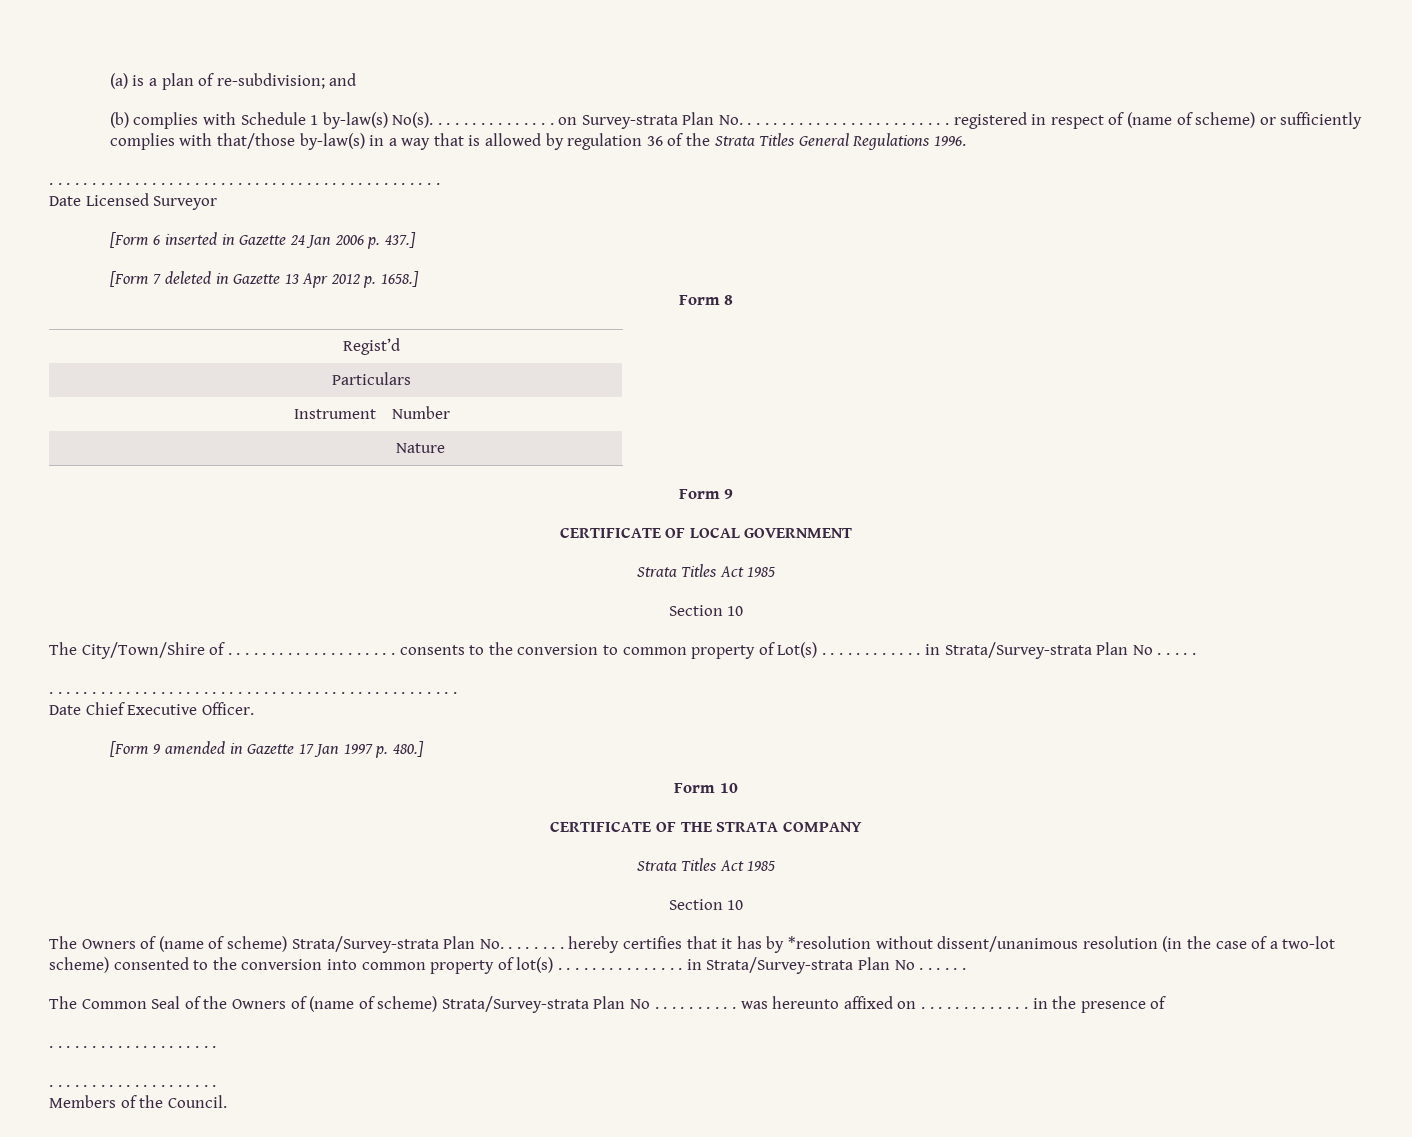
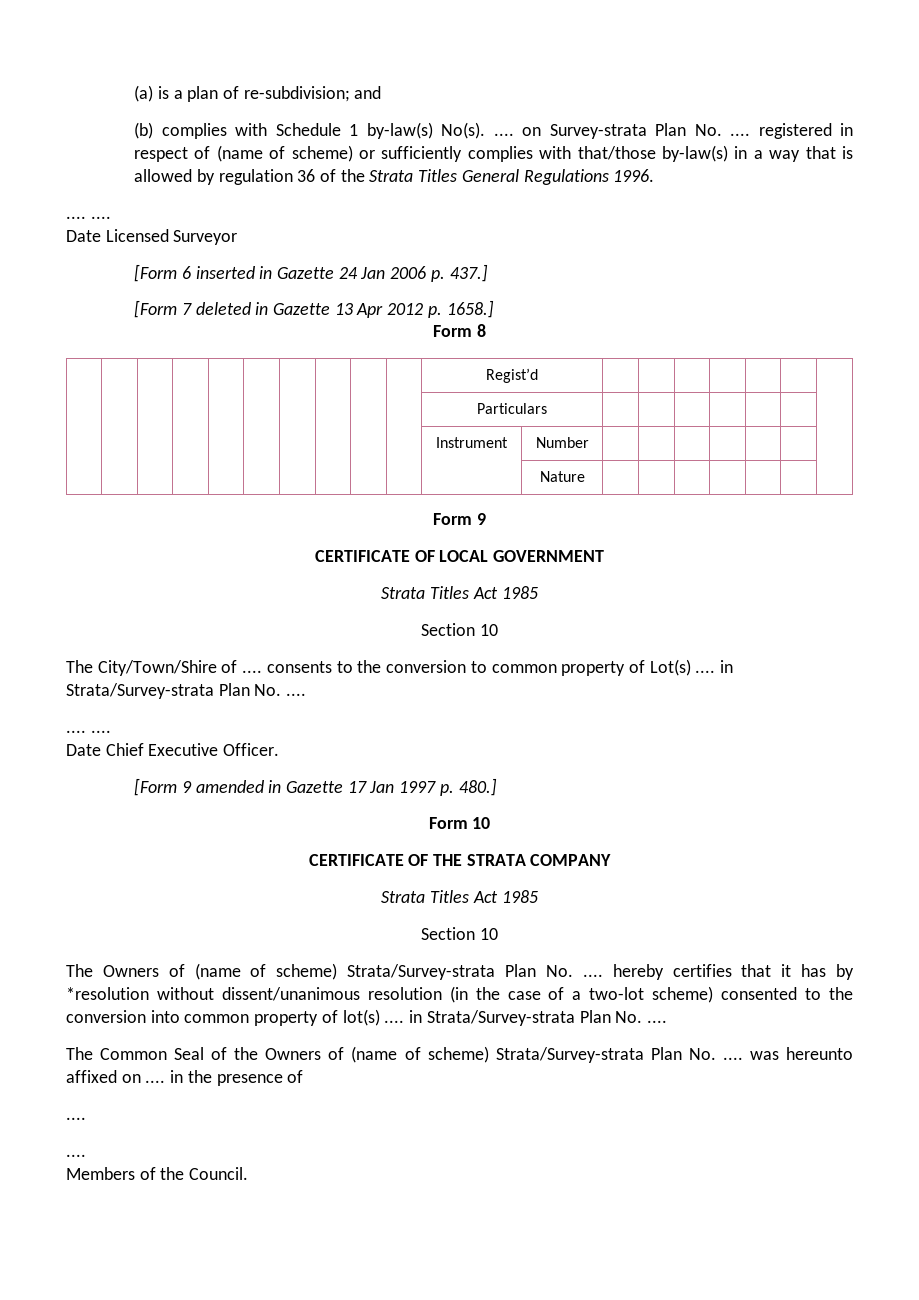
- (b) complies with Schedule 1 by-law(s) No(s). . . . . . . . . . . . . . . on Survey-strata Plan No. . . . . . . . . . . . . . . . . . . . . . . . . registered in respect of (name of scheme) or sufficiently complies with that/those by-law(s) in a way that is allowed by regulation 36 of the Strata Titles General Regulations 1996.
- . . . . . . . . . . . . . . . . . . . . . . . . . . . . . . . . . . . . . . . . . . . . . .
+ (b) complies with Schedule 1 by-law(s) No(s). .... on Survey-strata Plan No. .... registered in respect of (name of scheme) or sufficiently complies with that/those by-law(s) in a way that is allowed by regulation 36 of the Strata Titles General Regulations 1996.
+ .... ....
- The City/Town/Shire of . . . . . . . . . . . . . . . . . . . . consents to the conversion to common property of Lot(s) . . . . . . . . . . . . in Strata/Survey-strata Plan No . . . . .
- . . . . . . . . . . . . . . . . . . . . . . . . . . . . . . . . . . . . . . . . . . . . . . . .
+ The City/Town/Shire of .... consents to the conversion to common property of Lot(s) .... in Strata/Survey-strata Plan No. ....
+ .... ....
- The Owners of (name of scheme) Strata/Survey-strata Plan No. . . . . . . . hereby certifies that it has by *resolution without dissent/unanimous resolution (in the case of a two-lot scheme) consented to the conversion into common property of lot(s) . . . . . . . . . . . . . . . in Strata/Survey-strata Plan No . . . . . .
+ The Owners of (name of scheme) Strata/Survey-strata Plan No. .... hereby certifies that it has by *resolution without dissent/unanimous resolution (in the case of a two-lot scheme) consented to the conversion into common property of lot(s) .... in Strata/Survey-strata Plan No. ....
- The Common Seal of the Owners of (name of scheme) Strata/Survey-strata Plan No . . . . . . . . . . was hereunto affixed on . . . . . . . . . . . . . in the presence of
- . . . . . . . . . . . . . . . . . . . .
- . . . . . . . . . . . . . . . . . . . .
+ The Common Seal of the Owners of (name of scheme) Strata/Survey-strata Plan No. .... was hereunto affixed on .... in the presence of
+ ....
+ ....

